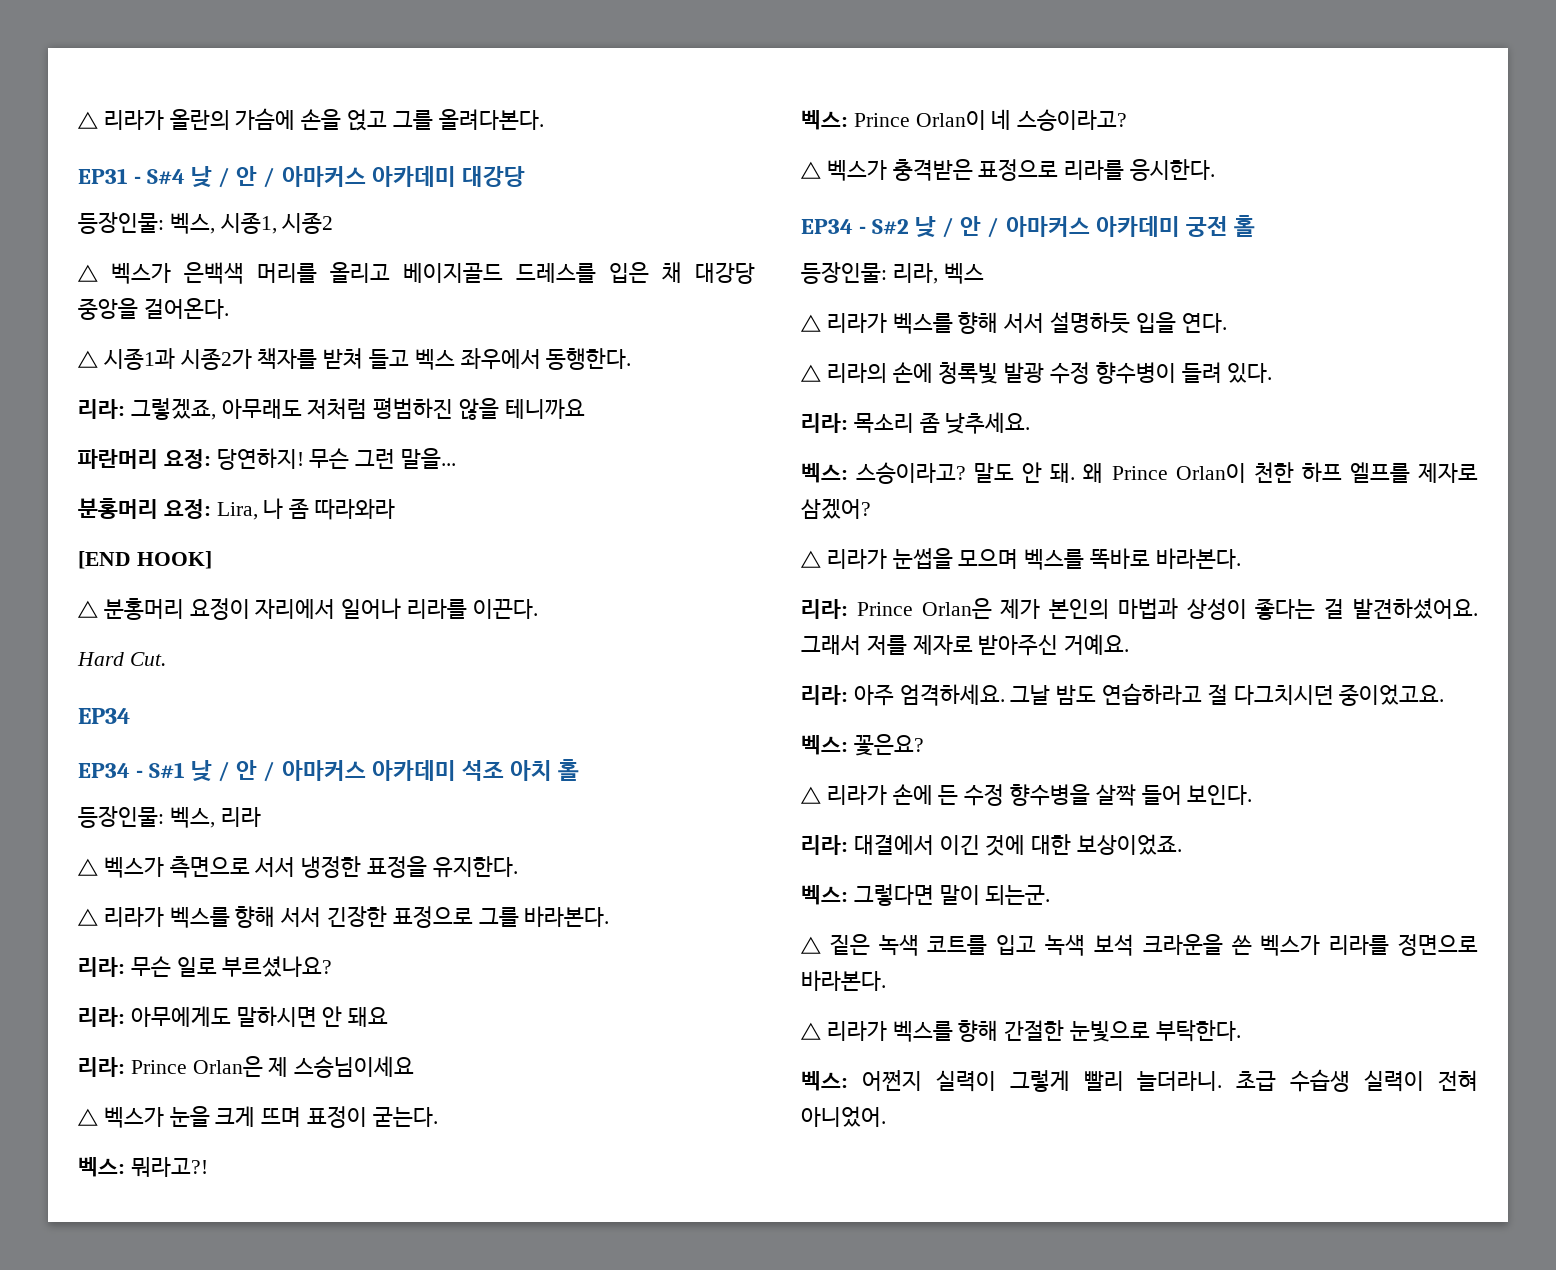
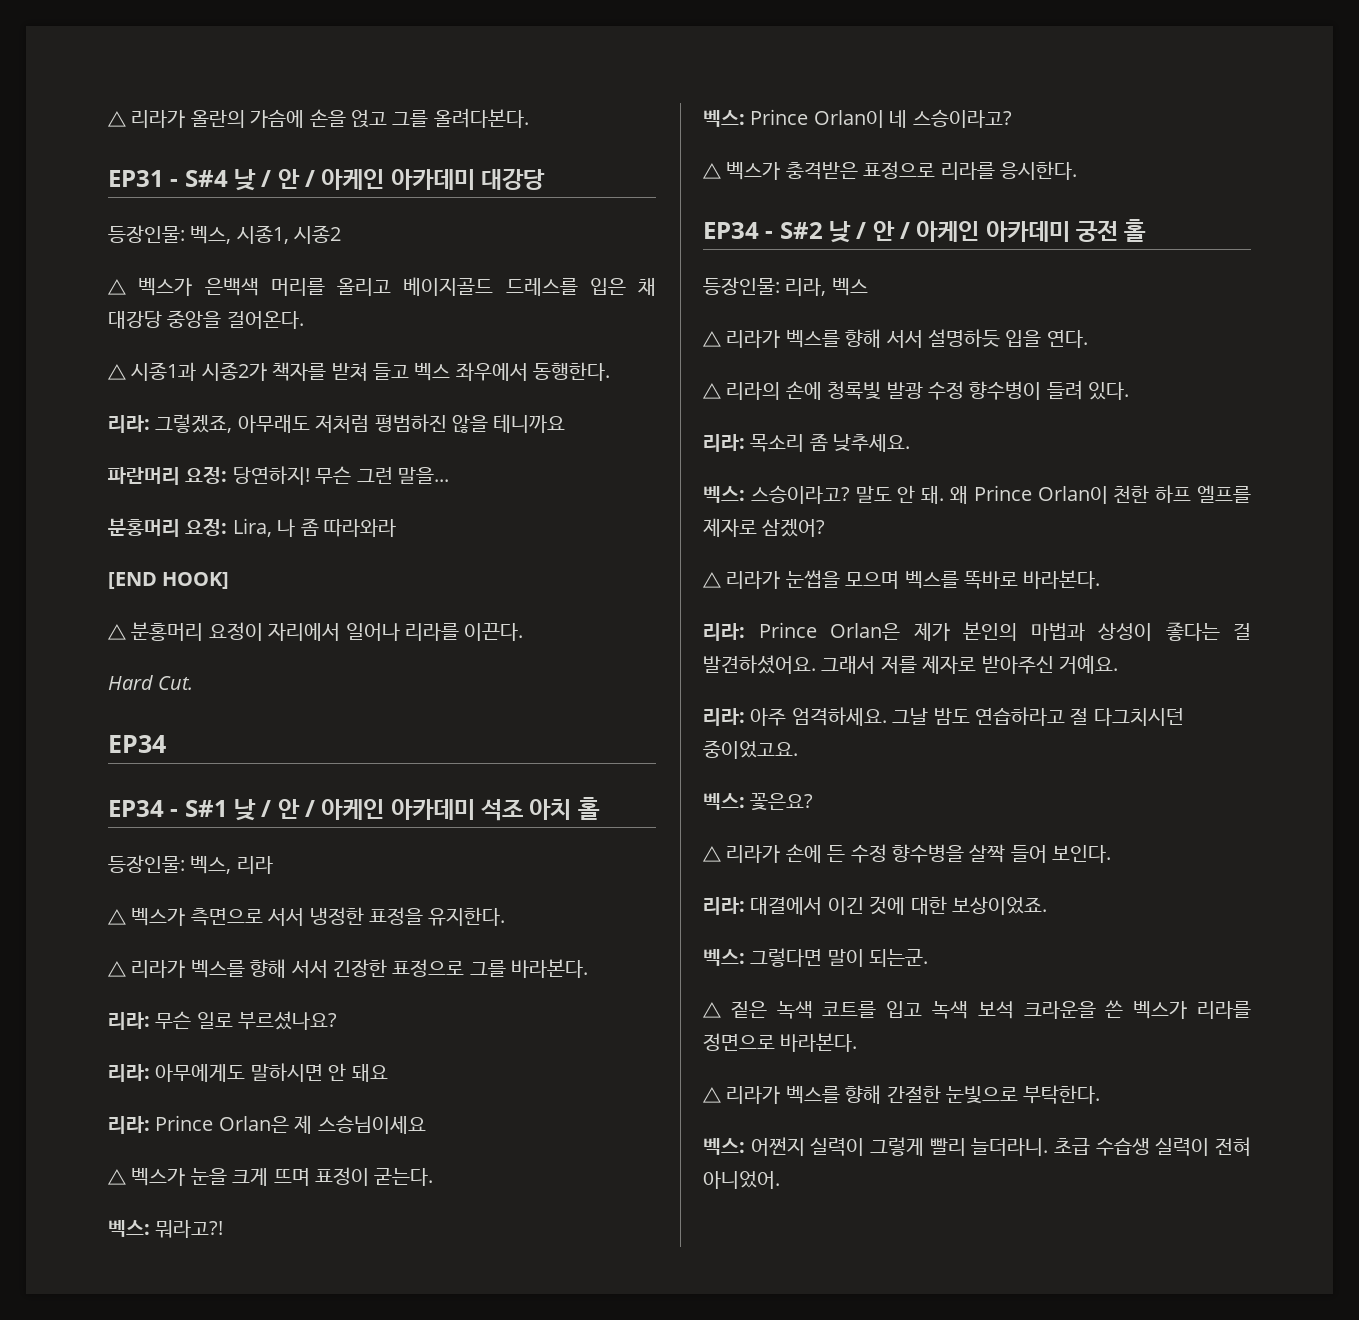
- EP31 - S#4 낮 / 안 / 아마커스 아카데미 대강당
+ EP31 - S#4 낮 / 안 / 아케인 아카데미 대강당
- EP34 - S#1 낮 / 안 / 아마커스 아카데미 석조 아치 홀
+ EP34 - S#1 낮 / 안 / 아케인 아카데미 석조 아치 홀
- EP34 - S#2 낮 / 안 / 아마커스 아카데미 궁전 홀
+ EP34 - S#2 낮 / 안 / 아케인 아카데미 궁전 홀

